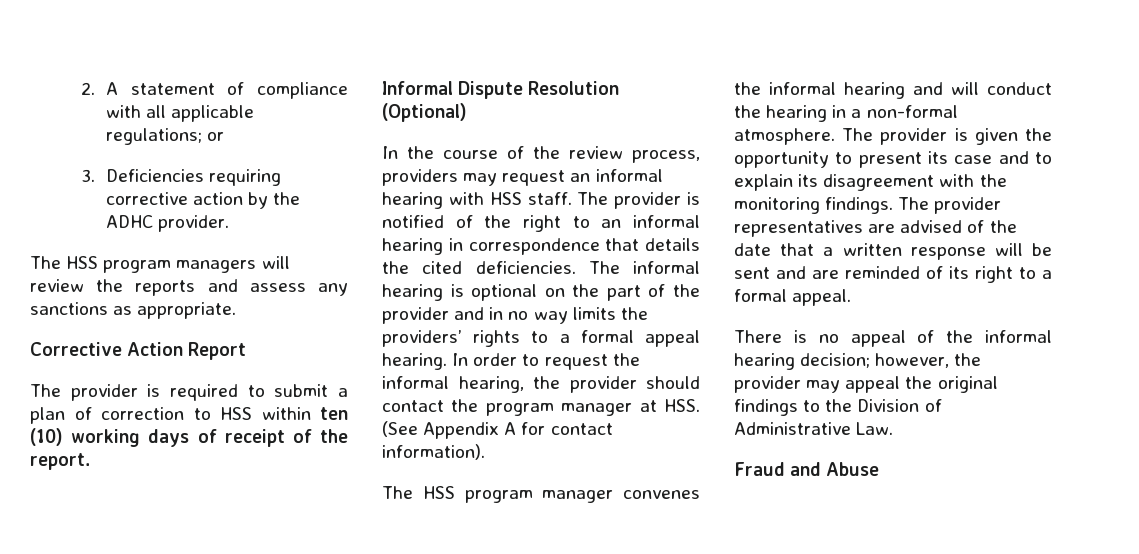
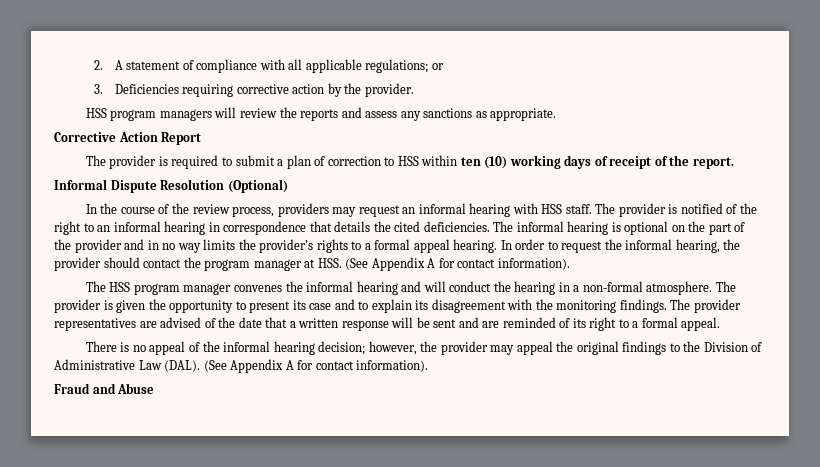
- 3. Deficiencies requiring corrective action by the ADHC provider.
+ 3. Deficiencies requiring corrective action by the provider.
- The HSS program managers will review the reports and assess any sanctions as appropriate.
+ HSS program managers will review the reports and assess any sanctions as appropriate.
- The informal hearing is optional on the part of the provider and in no way limits the providers’ rights to a formal appeal hearing.
+ The informal hearing is optional on the part of the provider and in no way limits the provider’s rights to a formal appeal hearing.
- There is no appeal of the informal hearing decision; however, the provider may appeal the original findings to the Division of Administrative Law.
+ There is no appeal of the informal hearing decision; however, the provider may appeal the original findings to the Division of Administrative Law (DAL). (See Appendix A for contact information).

